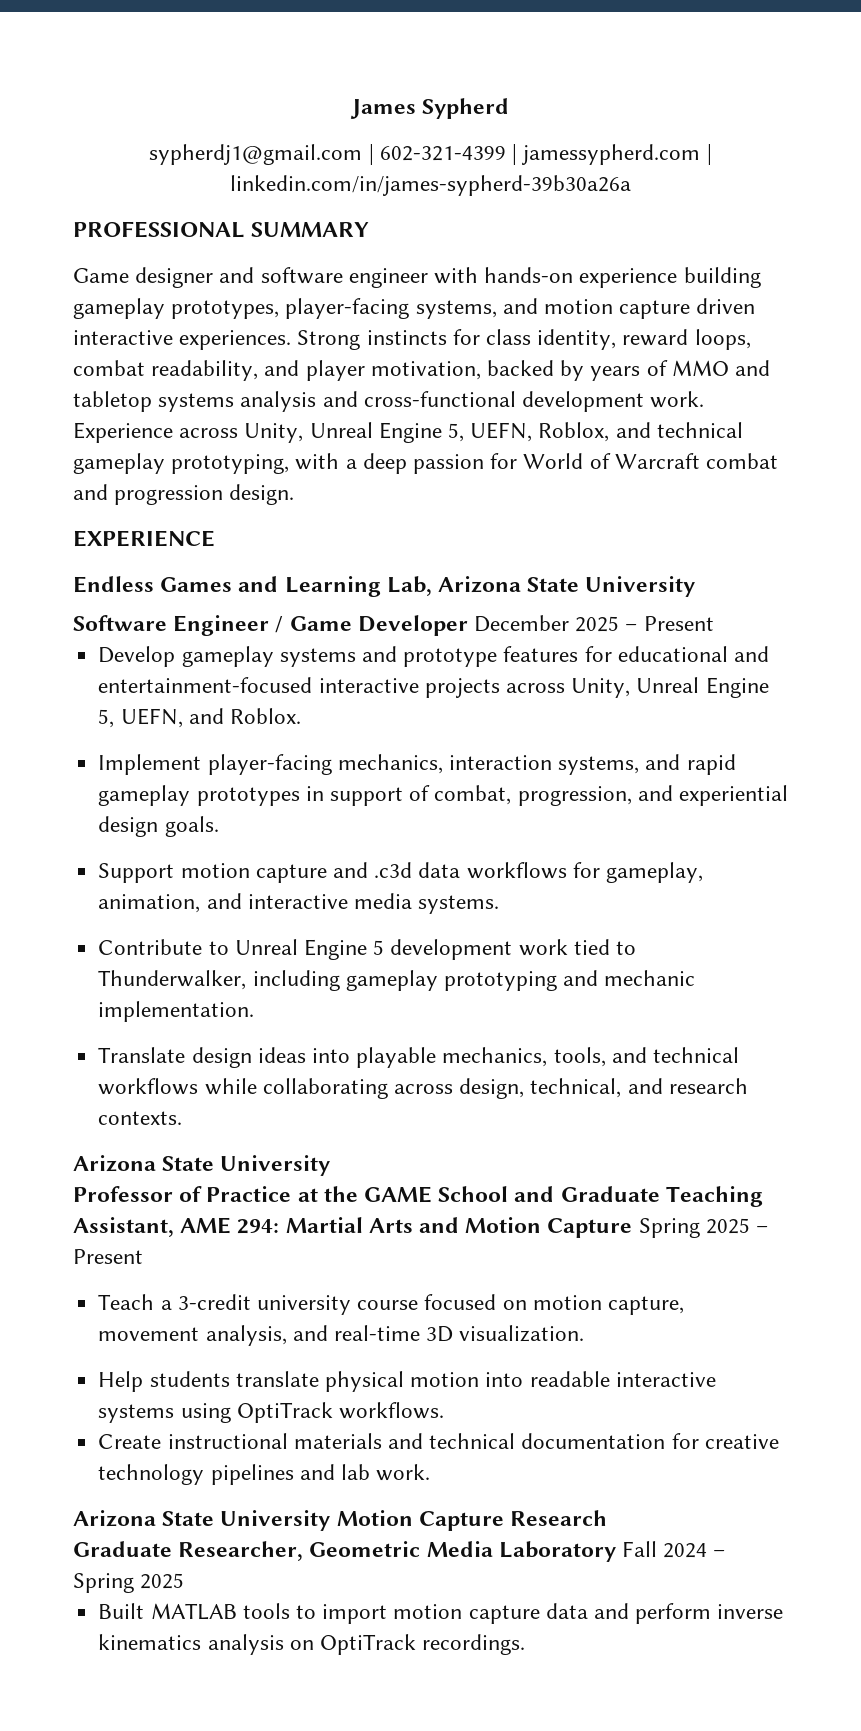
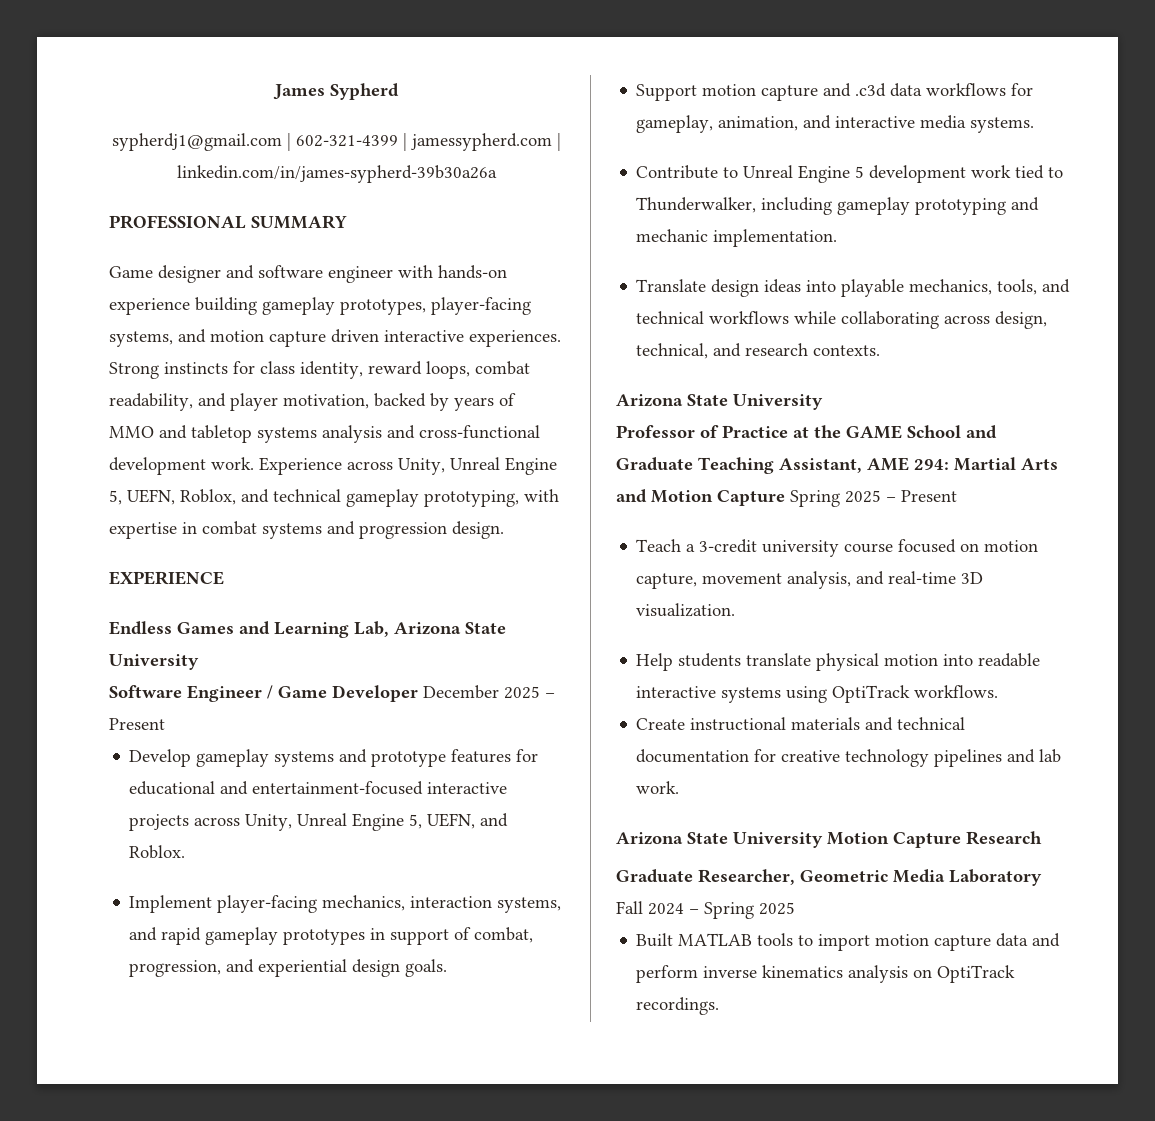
- Experience across Unity, Unreal Engine 5, UEFN, Roblox, and technical gameplay prototyping, with a deep passion for World of Warcraft combat and progression design.
+ Experience across Unity, Unreal Engine 5, UEFN, Roblox, and technical gameplay prototyping, with expertise in combat systems and progression design.

